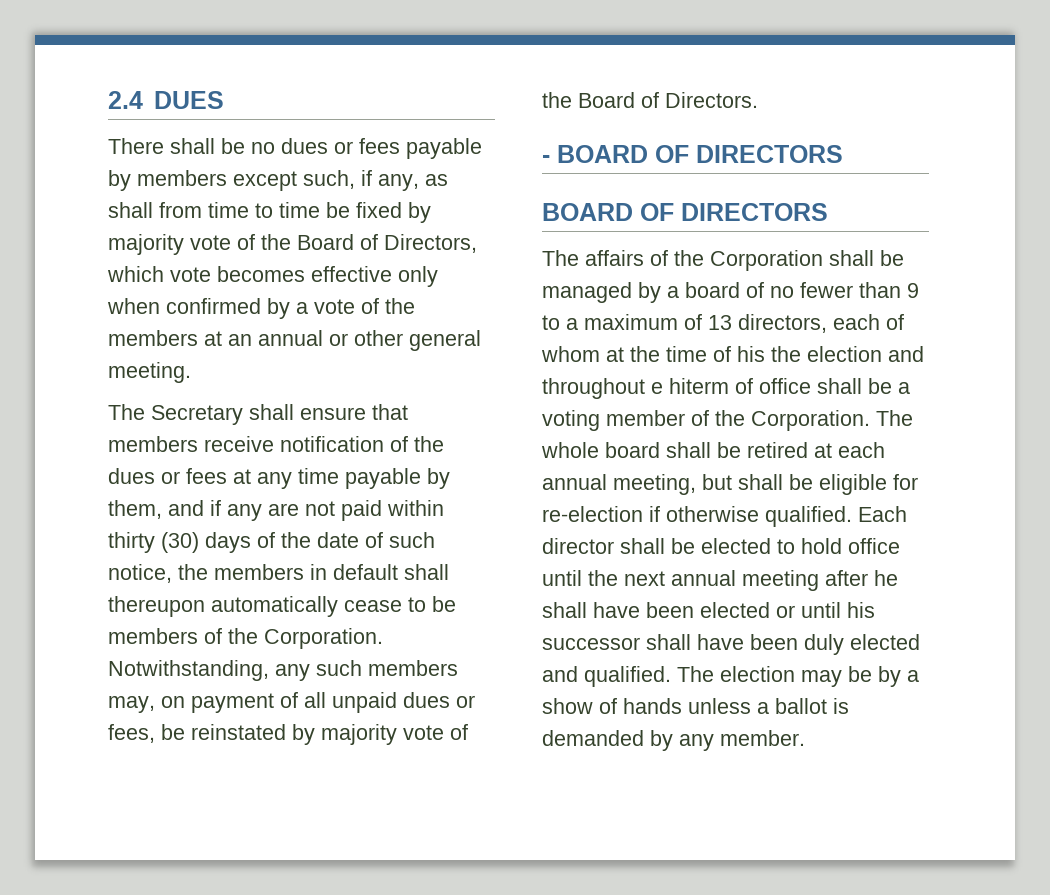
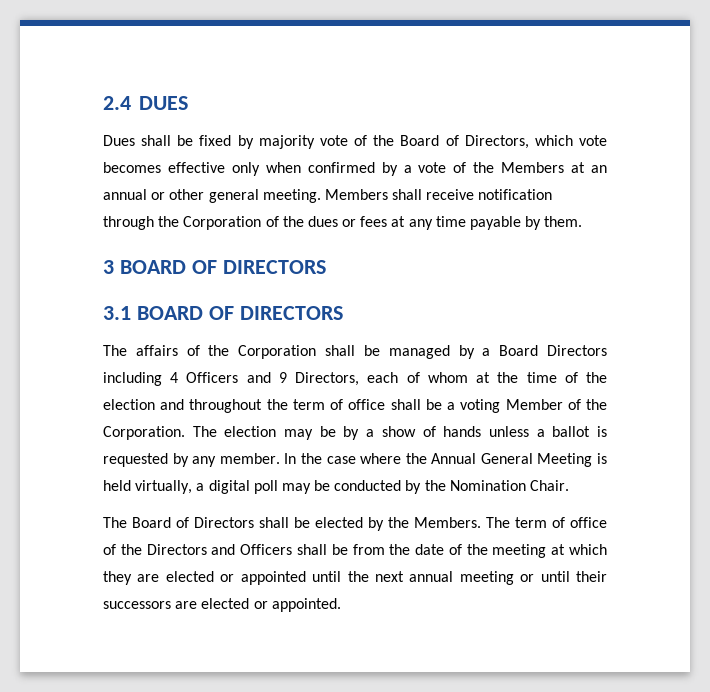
- There shall be no dues or fees payable by members except such, if any, as shall from time to time be fixed by majority vote of the Board of Directors, which vote becomes effective only when confirmed by a vote of the members at an annual or other general meeting.
- The Secretary shall ensure that members receive notification of the dues or fees at any time payable by them, and if any are not paid within thirty (30) days of the date of such notice, the members in default shall thereupon automatically cease to be members of the Corporation. Notwithstanding, any such members may, on payment of all unpaid dues or fees, be reinstated by majority vote of the Board of Directors.
- - BOARD OF DIRECTORS
- BOARD OF DIRECTORS
+ Dues shall be fixed by majority vote of the Board of Directors, which vote becomes effective only when confirmed by a vote of the Members at an annual or other general meeting. Members shall receive notification through the Corporation of the dues or fees at any time payable by them.
+ 3 BOARD OF DIRECTORS
+ 3.1 BOARD OF DIRECTORS
- The affairs of the Corporation shall be managed by a board of no fewer than 9 to a maximum of 13 directors, each of whom at the time of his the election and throughout e hiterm of office shall be a voting member of the Corporation.
+ The affairs of the Corporation shall be managed by a Board Directors including 4 Officers and 9 Directors, each of whom at the time of the election and throughout the term of office shall be a voting Member of the Corporation.
- The whole board shall be retired at each annual meeting, but shall be eligible for re-election if otherwise qualified. Each director shall be elected to hold office until the next annual meeting after he shall have been elected or until his successor shall have been duly elected and qualified. The election may be by a show of hands unless a ballot is demanded by any member.
+ The election may be by a show of hands unless a ballot is requested by any member.
+ In the case where the Annual General Meeting is held virtually, a digital poll may be conducted by the Nomination Chair.
+ The Board of Directors shall be elected by the Members. The term of office of the Directors and Officers shall be from the date of the meeting at which they are elected or appointed until the next annual meeting or until their successors are elected or appointed.

